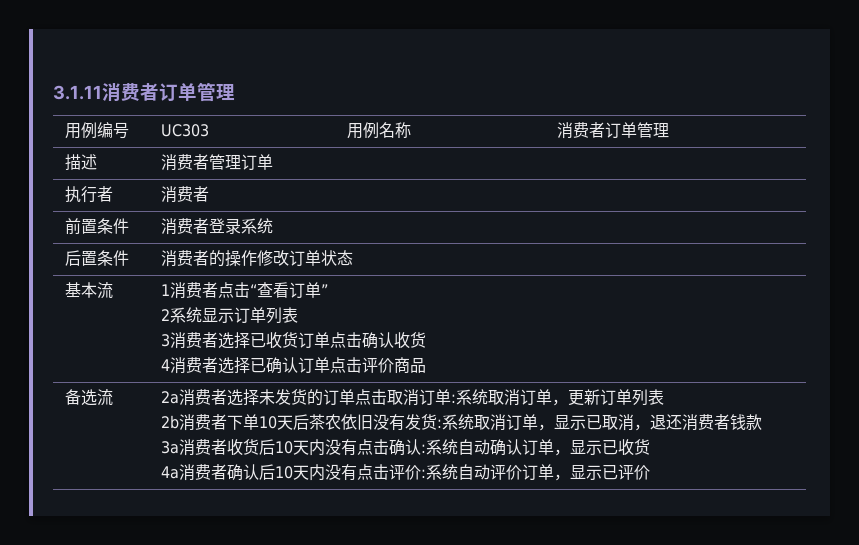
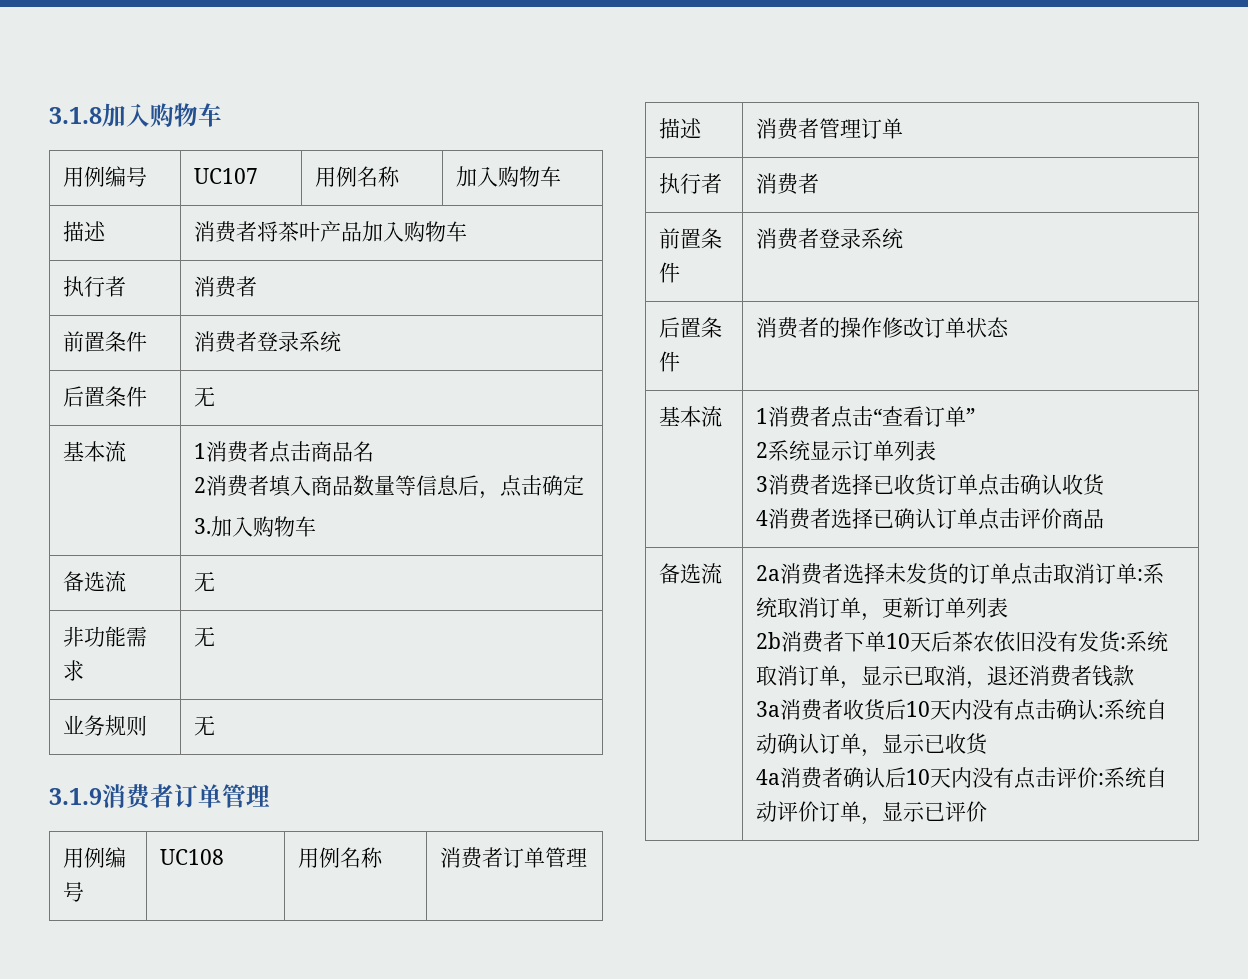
- 3.1.11消费者订单管理
+ 3.1.8加入购物车
+ 用例编号 | UC107 | 用例名称 | 加入购物车
+ 描述 | 消费者将茶叶产品加入购物车
+ 执行者 | 消费者
+ 前置条件 | 消费者登录系统
+ 后置条件 | 无
+ 基本流 | 1消费者点击商品名
+ 2消费者填入商品数量等信息后，点击确定
+ 3.加入购物车
+ 备选流 | 无
+ 非功能需求 | 无
+ 业务规则 | 无
+ 3.1.9消费者订单管理
- 用例编号 | UC303 | 用例名称 | 消费者订单管理
+ 用例编号 | UC108 | 用例名称 | 消费者订单管理

